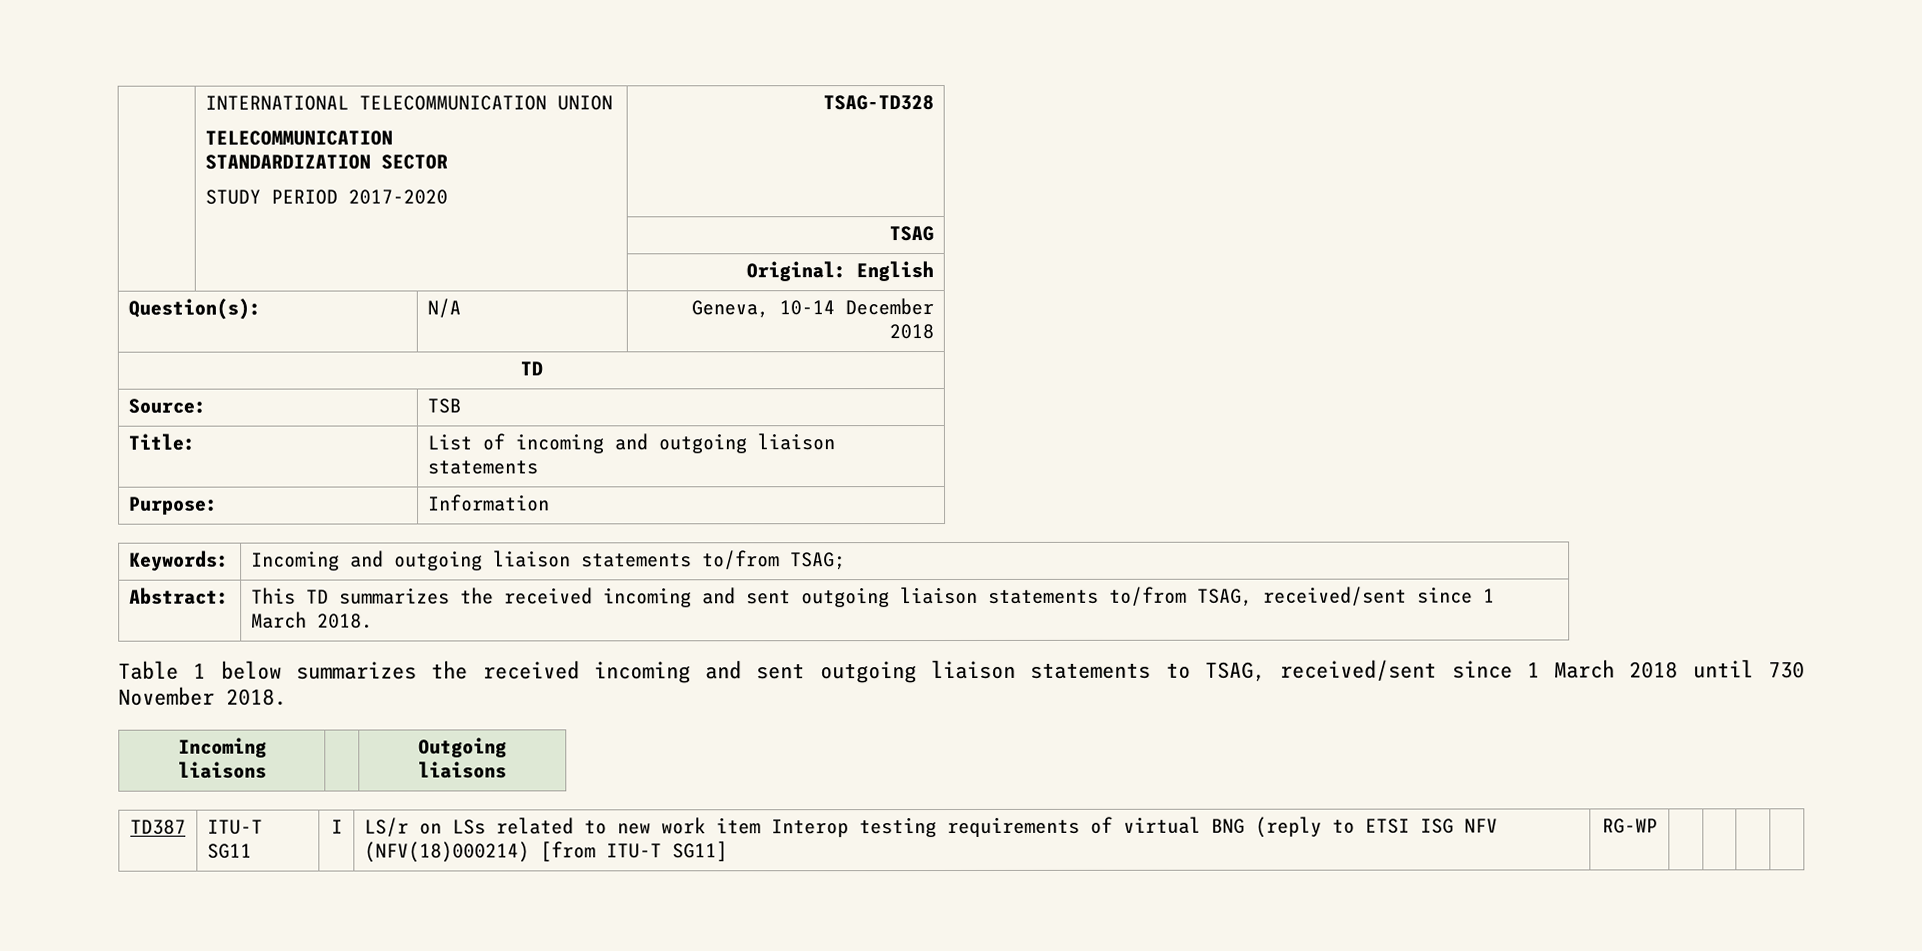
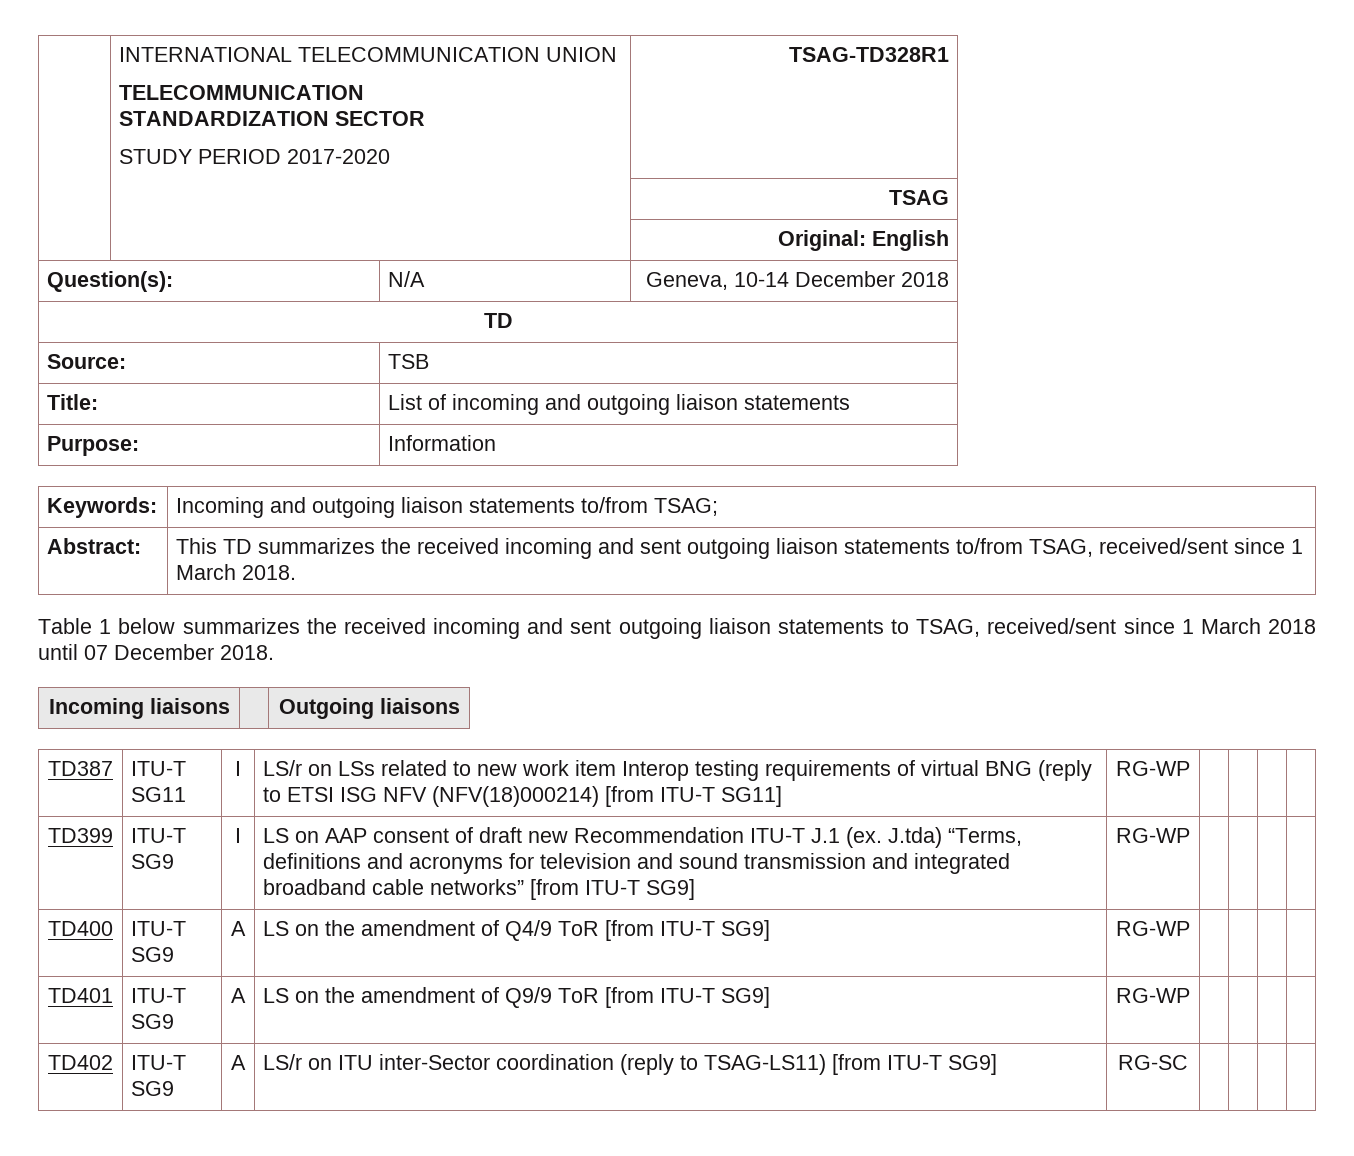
  | INTERNATIONAL TELECOMMUNICATION UNION
  TELECOMMUNICATION
  STANDARDIZATION SECTOR
- STUDY PERIOD 2017-2020 | TSAG-TD328
+ STUDY PERIOD 2017-2020 | TSAG-TD328R1
- Table 1 below summarizes the received incoming and sent outgoing liaison statements to TSAG, received/sent since 1 March 2018 until 730 November 2018.
+ Table 1 below summarizes the received incoming and sent outgoing liaison statements to TSAG, received/sent since 1 March 2018 until 07 December 2018.
+ TD399 | ITU-T SG9 | I | LS on AAP consent of draft new Recommendation ITU-T J.1 (ex. J.tda) “Terms, definitions and acronyms for television and sound transmission and integrated broadband cable networks” [from ITU-T SG9] | RG-WP | | | |
+ TD400 | ITU-T SG9 | A | LS on the amendment of Q4/9 ToR [from ITU-T SG9] | RG-WP | | | |
+ TD401 | ITU-T SG9 | A | LS on the amendment of Q9/9 ToR [from ITU-T SG9] | RG-WP | | | |
+ TD402 | ITU-T SG9 | A | LS/r on ITU inter-Sector coordination (reply to TSAG-LS11) [from ITU-T SG9] | RG-SC | | | |

